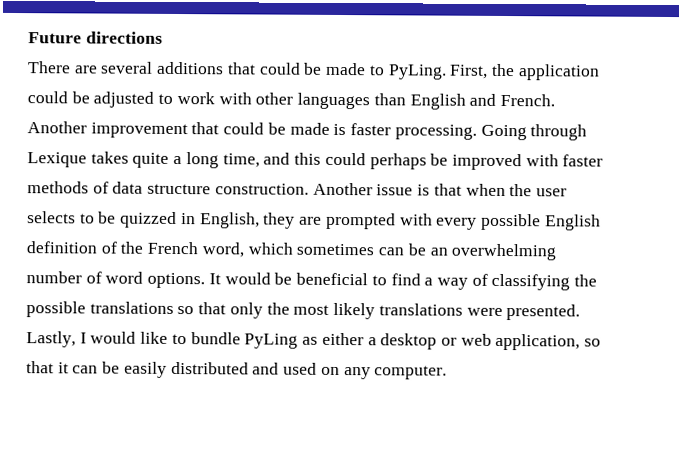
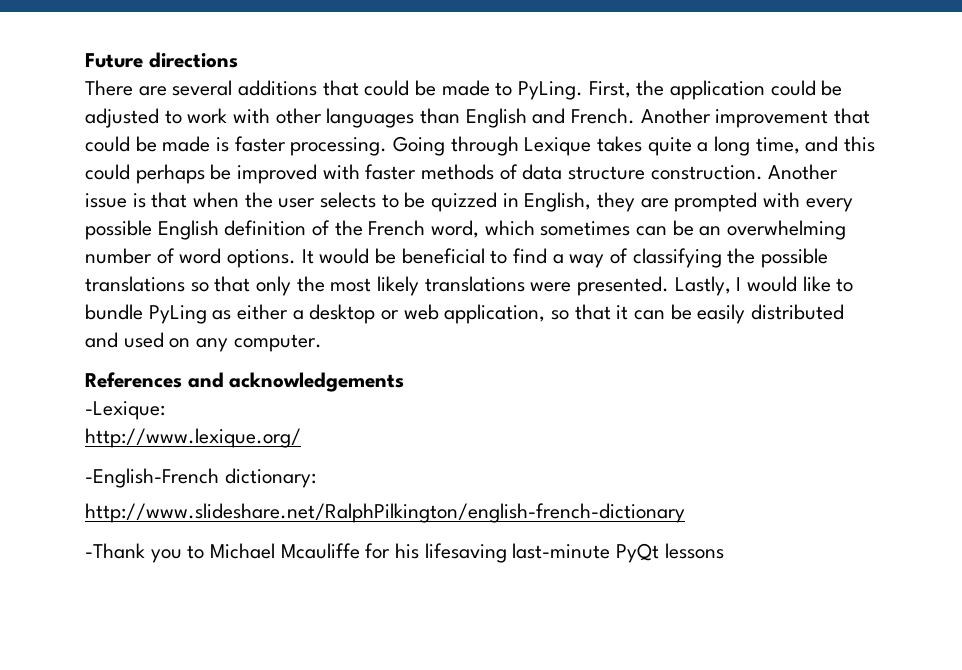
+ References and acknowledgements
+ -Lexique:
+ http://www.lexique.org/
+ -English-French dictionary:
+ http://www.slideshare.net/RalphPilkington/english-french-dictionary
+ -Thank you to Michael Mcauliffe for his lifesaving last-minute PyQt lessons

